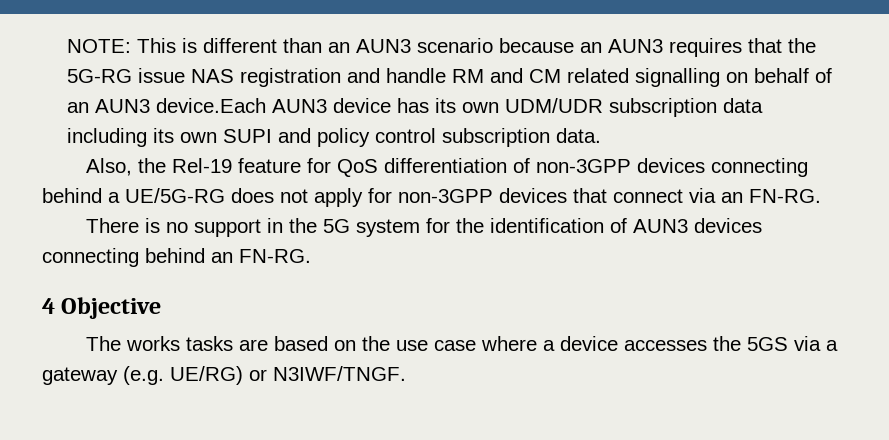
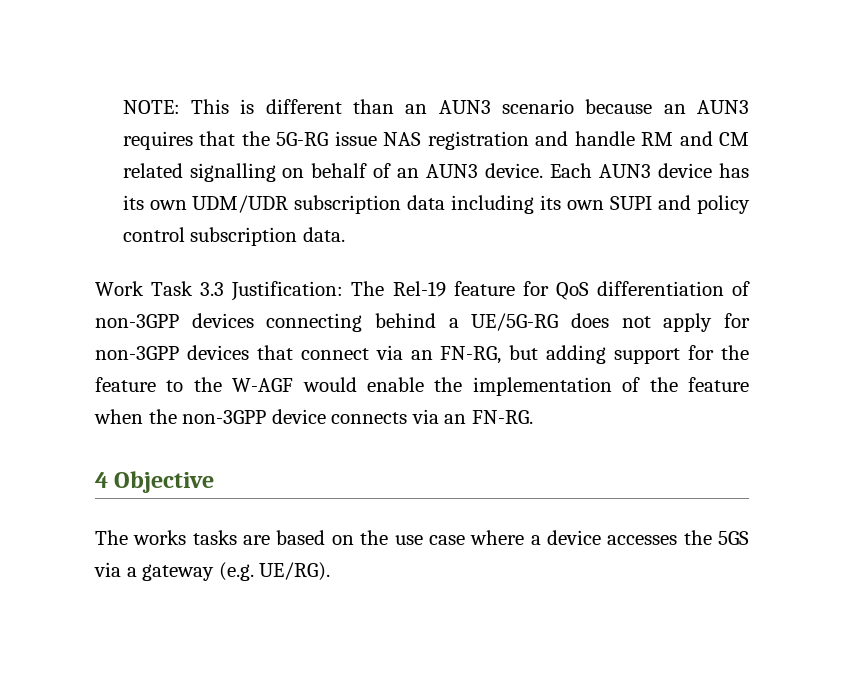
- NOTE: This is different than an AUN3 scenario because an AUN3 requires that the 5G-RG issue NAS registration and handle RM and CM related signalling on behalf of an AUN3 device.Each AUN3 device has its own UDM/UDR subscription data including its own SUPI and policy control subscription data.
+ NOTE: This is different than an AUN3 scenario because an AUN3 requires that the 5G-RG issue NAS registration and handle RM and CM related signalling on behalf of an AUN3 device. Each AUN3 device has its own UDM/UDR subscription data including its own SUPI and policy control subscription data.
- Also, the Rel-19 feature for QoS differentiation of non-3GPP devices connecting behind a UE/5G-RG does not apply for non-3GPP devices that connect via an FN-RG.
- There is no support in the 5G system for the identification of AUN3 devices connecting behind an FN-RG.
+ Work Task 3.3 Justification: The Rel-19 feature for QoS differentiation of non-3GPP devices connecting behind a UE/5G-RG does not apply for non-3GPP devices that connect via an FN-RG, but adding support for the feature to the W-AGF would enable the implementation of the feature when the non-3GPP device connects via an FN-RG.
- The works tasks are based on the use case where a device accesses the 5GS via a gateway (e.g. UE/RG) or N3IWF/TNGF.
+ The works tasks are based on the use case where a device accesses the 5GS via a gateway (e.g. UE/RG).

